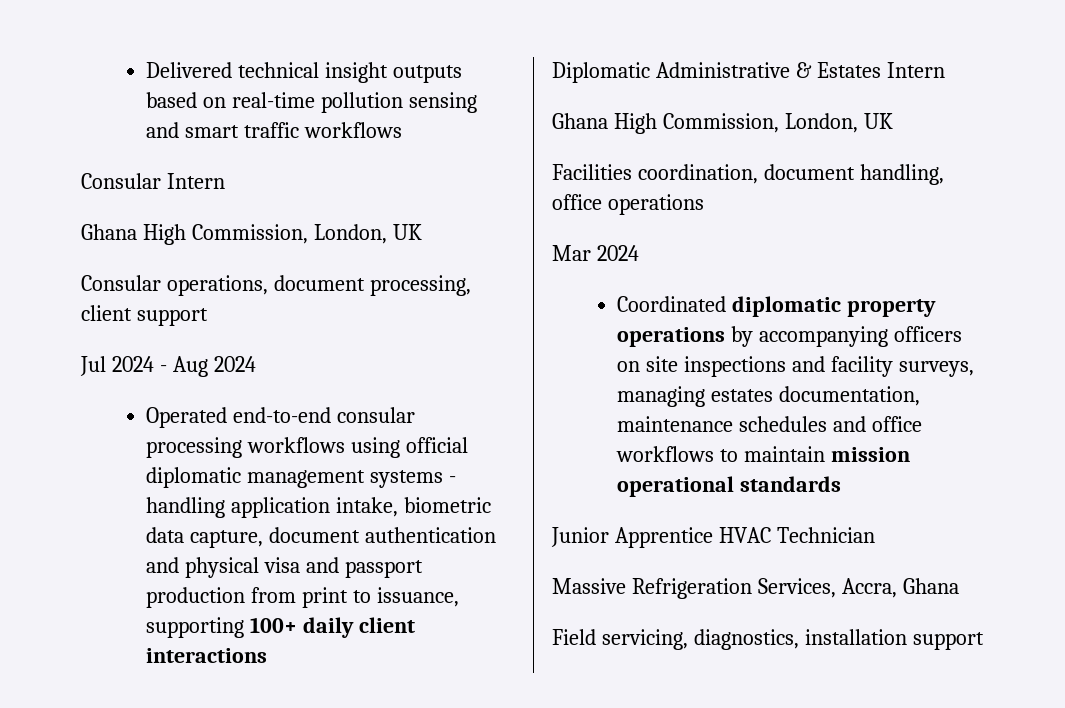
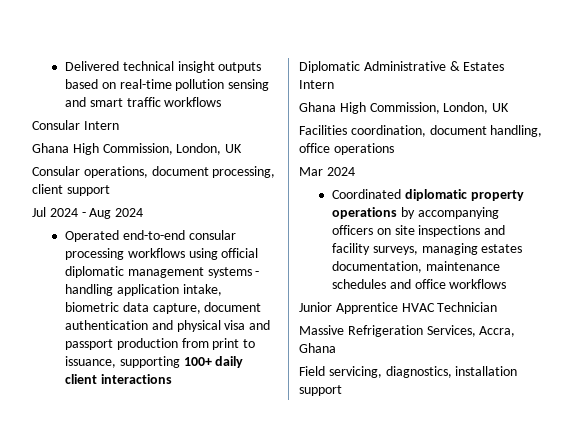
- Coordinated diplomatic property operations by accompanying officers on site inspections and facility surveys, managing estates documentation, maintenance schedules and office workflows to maintain mission operational standards
+ Coordinated diplomatic property operations by accompanying officers on site inspections and facility surveys, managing estates documentation, maintenance schedules and office workflows

